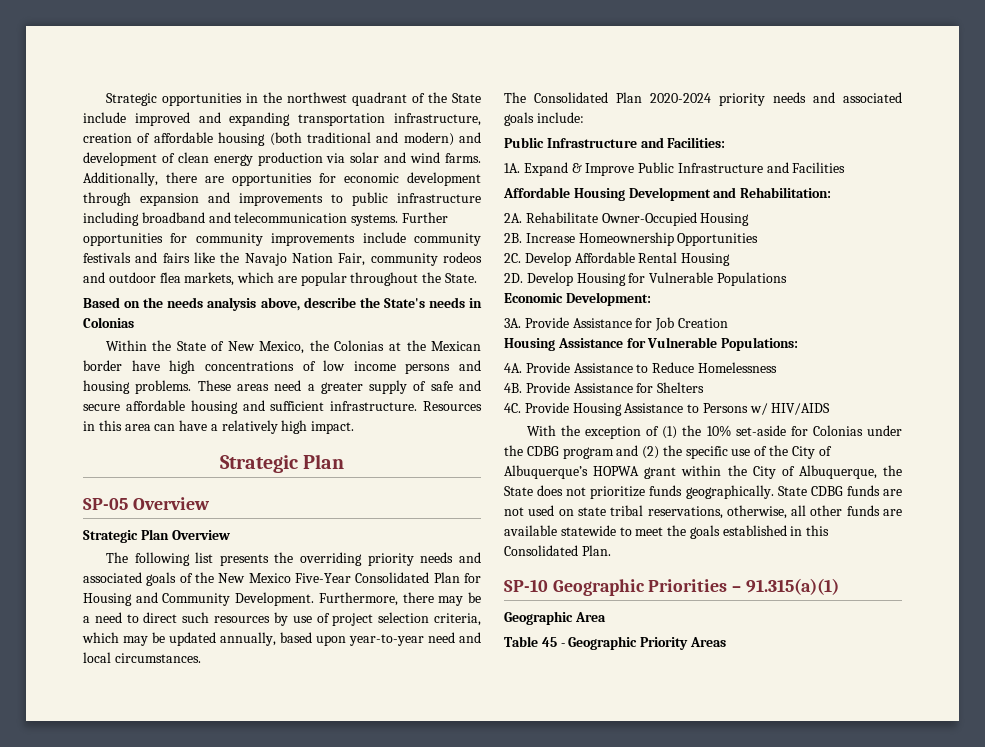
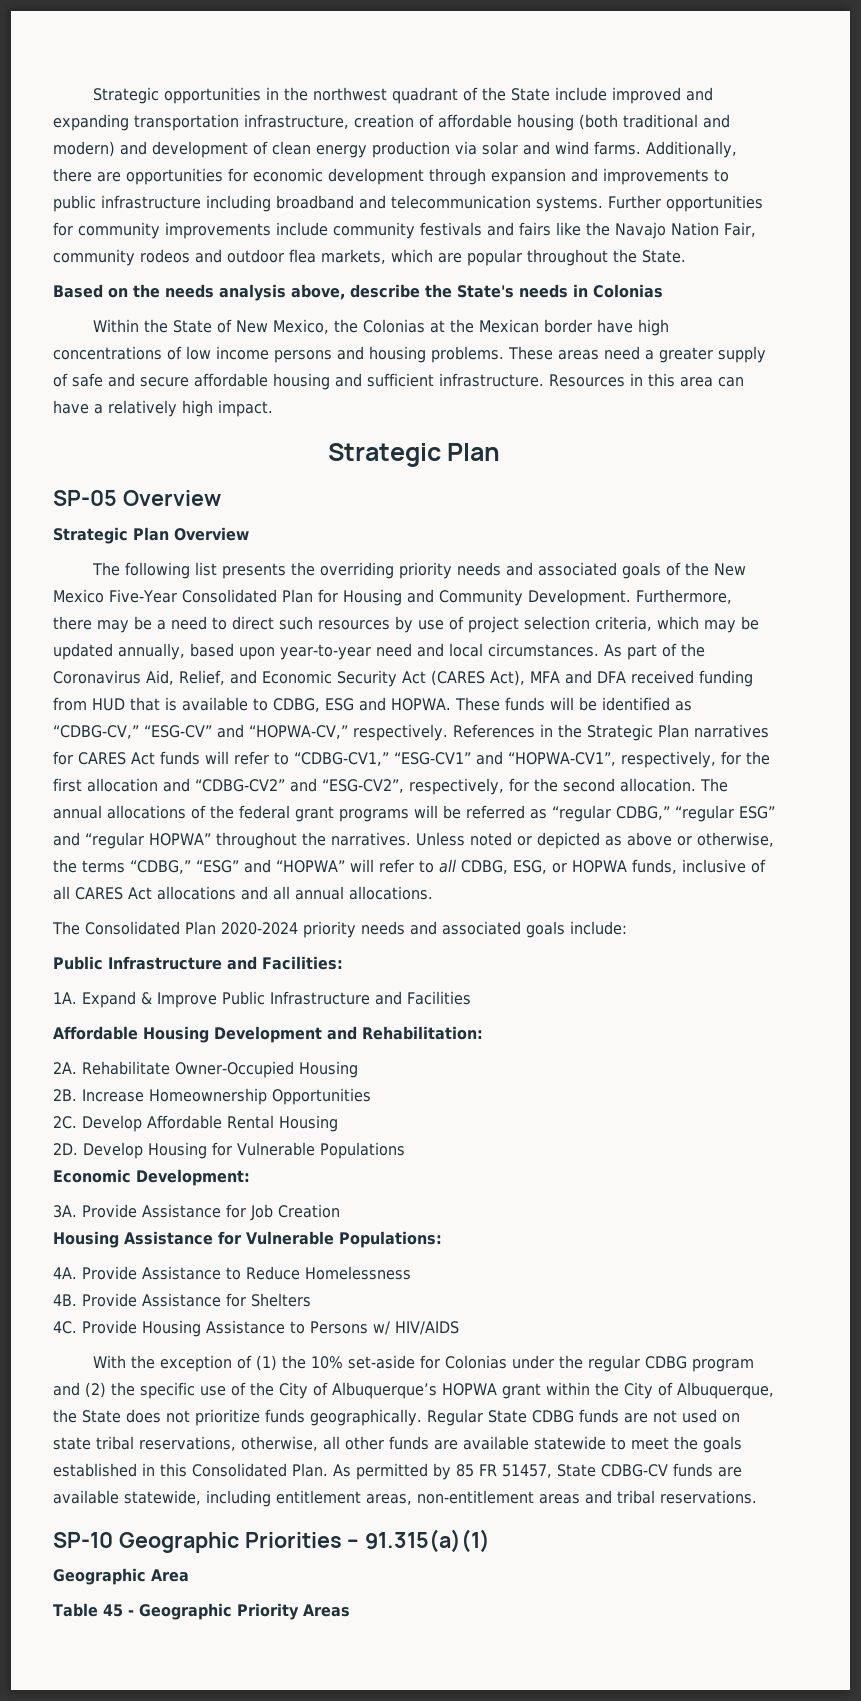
+ As part of the Coronavirus Aid, Relief, and Economic Security Act (CARES Act), MFA and DFA received funding from HUD that is available to CDBG, ESG and HOPWA. These funds will be identified as “CDBG-CV,” “ESG-CV” and “HOPWA-CV,” respectively. References in the Strategic Plan narratives for CARES Act funds will refer to “CDBG-CV1,” “ESG-CV1” and “HOPWA-CV1”, respectively, for the first allocation and “CDBG-CV2” and “ESG-CV2”, respectively, for the second allocation. The annual allocations of the federal grant programs will be referred as “regular CDBG,” “regular ESG” and “regular HOPWA” throughout the narratives. Unless noted or depicted as above or otherwise, the terms “CDBG,” “ESG” and “HOPWA” will refer to all CDBG, ESG, or HOPWA funds, inclusive of all CARES Act allocations and all annual allocations.
- With the exception of (1) the 10% set-aside for Colonias under the CDBG program and (2) the specific use of the City of Albuquerque’s HOPWA grant within the City of Albuquerque, the State does not prioritize funds geographically.
+ With the exception of (1) the 10% set-aside for Colonias under the regular CDBG program and (2) the specific use of the City of Albuquerque’s HOPWA grant within the City of Albuquerque, the State does not prioritize funds geographically.
- State CDBG funds are not used on state tribal reservations, otherwise, all other funds are available statewide to meet the goals established in this Consolidated Plan.
+ Regular State CDBG funds are not used on state tribal reservations, otherwise, all other funds are available statewide to meet the goals established in this Consolidated Plan. As permitted by 85 FR 51457, State CDBG-CV funds are available statewide, including entitlement areas, non-entitlement areas and tribal reservations.

